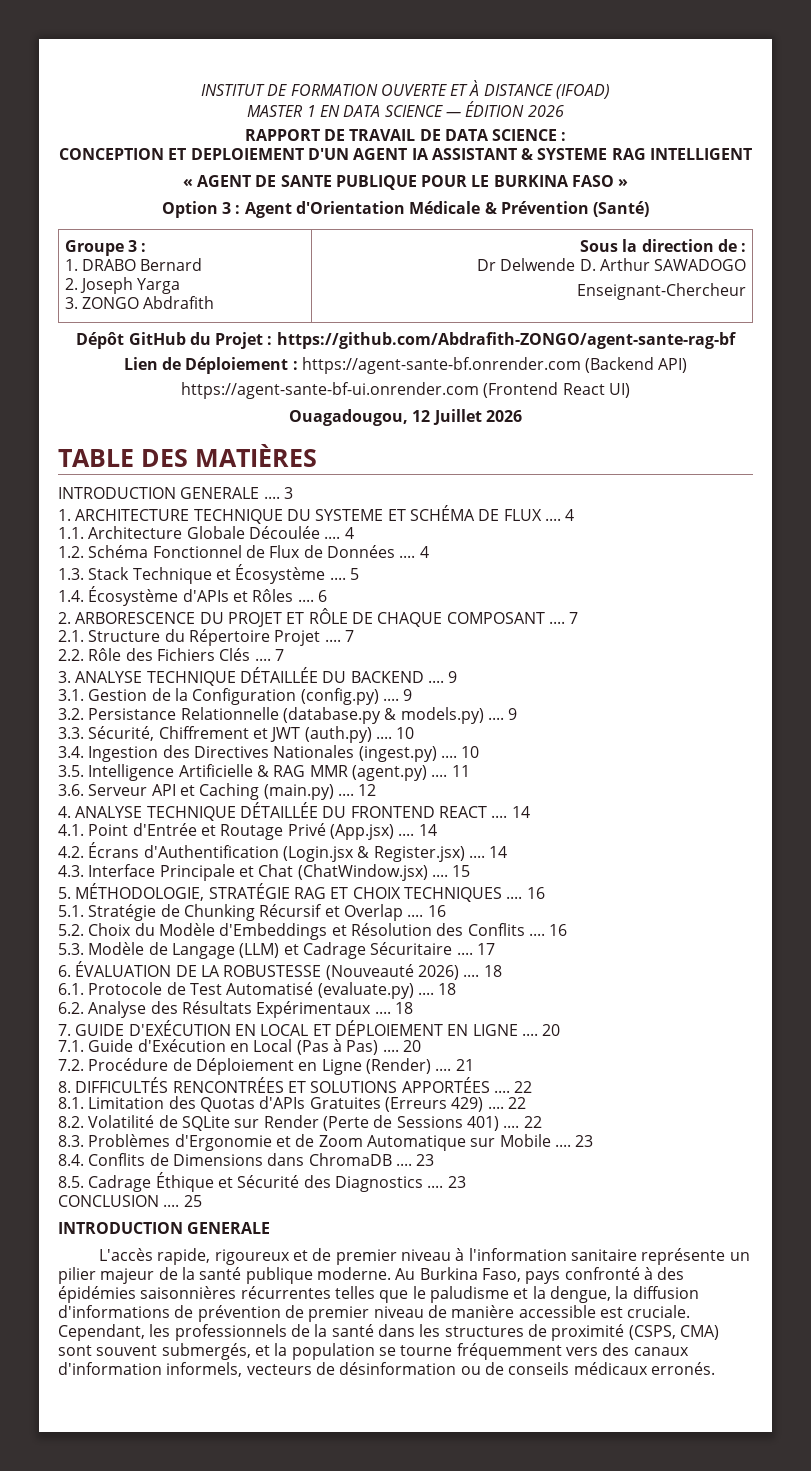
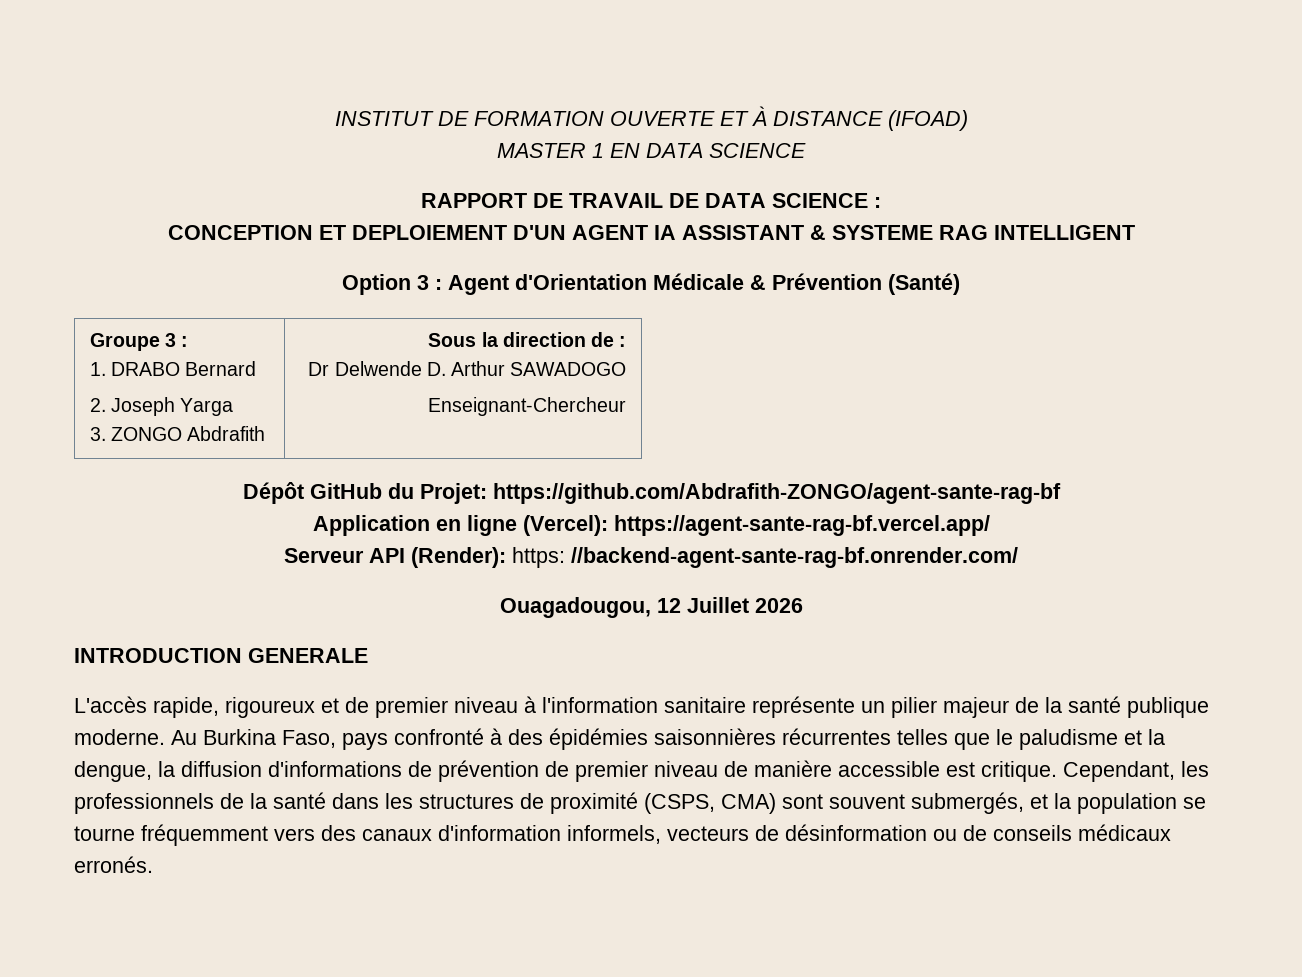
- MASTER 1 EN DATA SCIENCE — ÉDITION 2026
+ MASTER 1 EN DATA SCIENCE
- « AGENT DE SANTE PUBLIQUE POUR LE BURKINA FASO »
- Dépôt GitHub du Projet : https://github.com/Abdrafith-ZONGO/agent-sante-rag-bf
+ Dépôt GitHub du Projet: https://github.com/Abdrafith-ZONGO/agent-sante-rag-bf
- Lien de Déploiement : https://agent-sante-bf.onrender.com (Backend API)
- https://agent-sante-bf-ui.onrender.com (Frontend React UI)
+ Application en ligne (Vercel): https://agent-sante-rag-bf.vercel.app/
+ Serveur API (Render): https: //backend-agent-sante-rag-bf.onrender.com/
  Ouagadougou, 12 Juillet 2026
- TABLE DES MATIÈRES
- INTRODUCTION GENERALE .... 3
- 1. ARCHITECTURE TECHNIQUE DU SYSTEME ET SCHÉMA DE FLUX .... 4
- 1.1. Architecture Globale Découlée .... 4
- 1.2. Schéma Fonctionnel de Flux de Données .... 4
- 1.3. Stack Technique et Écosystème .... 5
- 1.4. Écosystème d'APIs et Rôles .... 6
- 2. ARBORESCENCE DU PROJET ET RÔLE DE CHAQUE COMPOSANT .... 7
- 2.1. Structure du Répertoire Projet .... 7
- 2.2. Rôle des Fichiers Clés .... 7
- 3. ANALYSE TECHNIQUE DÉTAILLÉE DU BACKEND .... 9
- 3.1. Gestion de la Configuration (config.py) .... 9
- 3.2. Persistance Relationnelle (database.py & models.py) .... 9
- 3.3. Sécurité, Chiffrement et JWT (auth.py) .... 10
- 3.4. Ingestion des Directives Nationales (ingest.py) .... 10
- 3.5. Intelligence Artificielle & RAG MMR (agent.py) .... 11
- 3.6. Serveur API et Caching (main.py) .... 12
- 4. ANALYSE TECHNIQUE DÉTAILLÉE DU FRONTEND REACT .... 14
- 4.1. Point d'Entrée et Routage Privé (App.jsx) .... 14
- 4.2. Écrans d'Authentification (Login.jsx & Register.jsx) .... 14
- 4.3. Interface Principale et Chat (ChatWindow.jsx) .... 15
- 5. MÉTHODOLOGIE, STRATÉGIE RAG ET CHOIX TECHNIQUES .... 16
- 5.1. Stratégie de Chunking Récursif et Overlap .... 16
- 5.2. Choix du Modèle d'Embeddings et Résolution des Conflits .... 16
- 5.3. Modèle de Langage (LLM) et Cadrage Sécuritaire .... 17
- 6. ÉVALUATION DE LA ROBUSTESSE (Nouveauté 2026) .... 18
- 6.1. Protocole de Test Automatisé (evaluate.py) .... 18
- 6.2. Analyse des Résultats Expérimentaux .... 18
- 7. GUIDE D'EXÉCUTION EN LOCAL ET DÉPLOIEMENT EN LIGNE .... 20
- 7.1. Guide d'Exécution en Local (Pas à Pas) .... 20
- 7.2. Procédure de Déploiement en Ligne (Render) .... 21
- 8. DIFFICULTÉS RENCONTRÉES ET SOLUTIONS APPORTÉES .... 22
- 8.1. Limitation des Quotas d'APIs Gratuites (Erreurs 429) .... 22
- 8.2. Volatilité de SQLite sur Render (Perte de Sessions 401) .... 22
- 8.3. Problèmes d'Ergonomie et de Zoom Automatique sur Mobile .... 23
- 8.4. Conflits de Dimensions dans ChromaDB .... 23
- 8.5. Cadrage Éthique et Sécurité des Diagnostics .... 23
- CONCLUSION .... 25
- Au Burkina Faso, pays confronté à des épidémies saisonnières récurrentes telles que le paludisme et la dengue, la diffusion d'informations de prévention de premier niveau de manière accessible est cruciale.
+ Au Burkina Faso, pays confronté à des épidémies saisonnières récurrentes telles que le paludisme et la dengue, la diffusion d'informations de prévention de premier niveau de manière accessible est critique.

